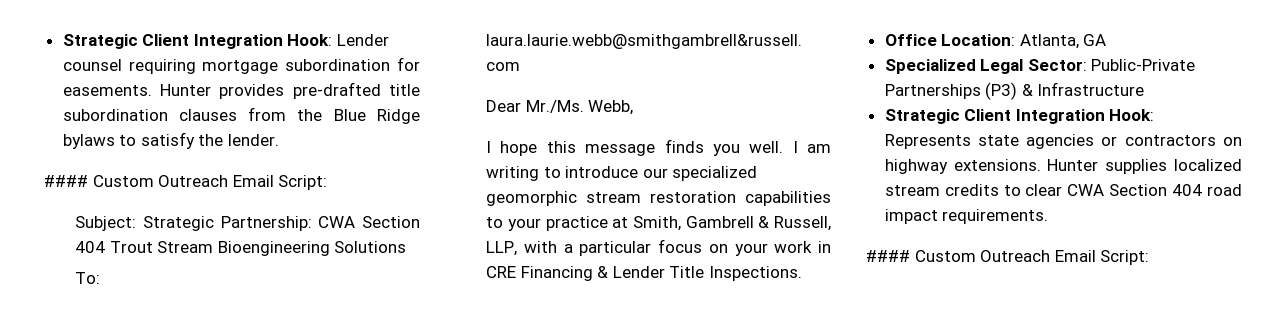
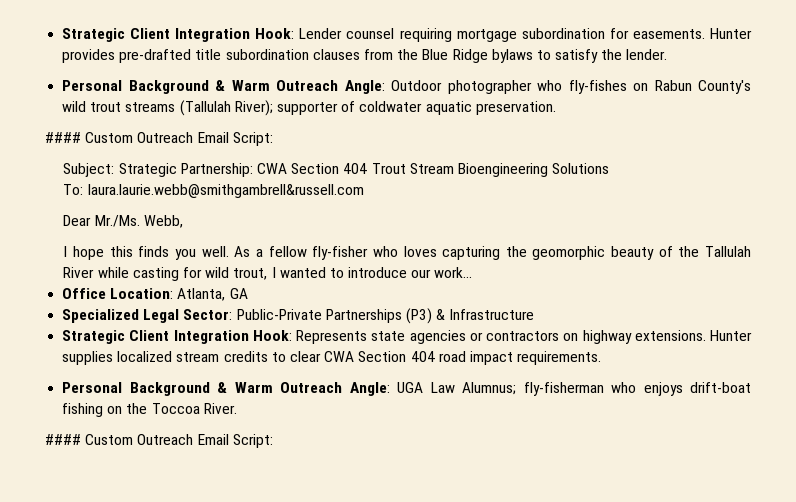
+ Personal Background & Warm Outreach Angle: Outdoor photographer who fly-fishes on Rabun County's wild trout streams (Tallulah River); supporter of coldwater aquatic preservation.
- I hope this message finds you well.
+ I hope this finds you well.
- I am writing to introduce our specialized geomorphic stream restoration capabilities to your practice at Smith, Gambrell & Russell, LLP, with a particular focus on your work in CRE Financing & Lender Title Inspections.
+ As a fellow fly-fisher who loves capturing the geomorphic beauty of the Tallulah River while casting for wild trout, I wanted to introduce our work...
+ Personal Background & Warm Outreach Angle: UGA Law Alumnus; fly-fisherman who enjoys drift-boat fishing on the Toccoa River.

